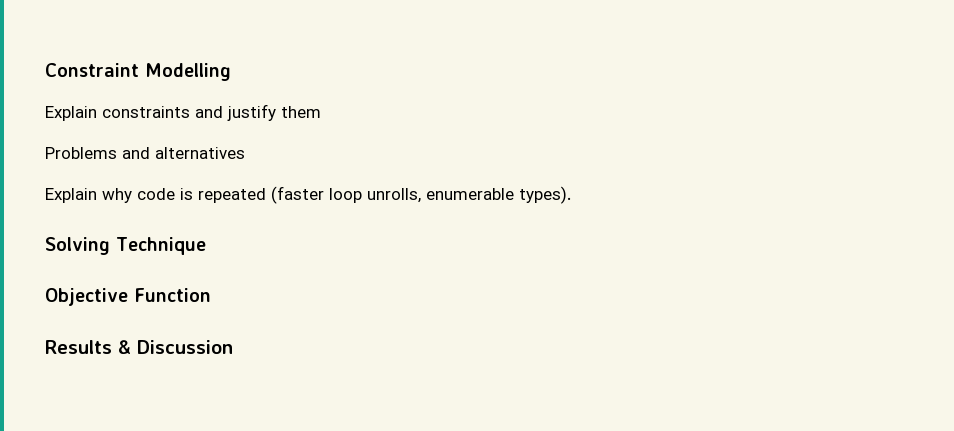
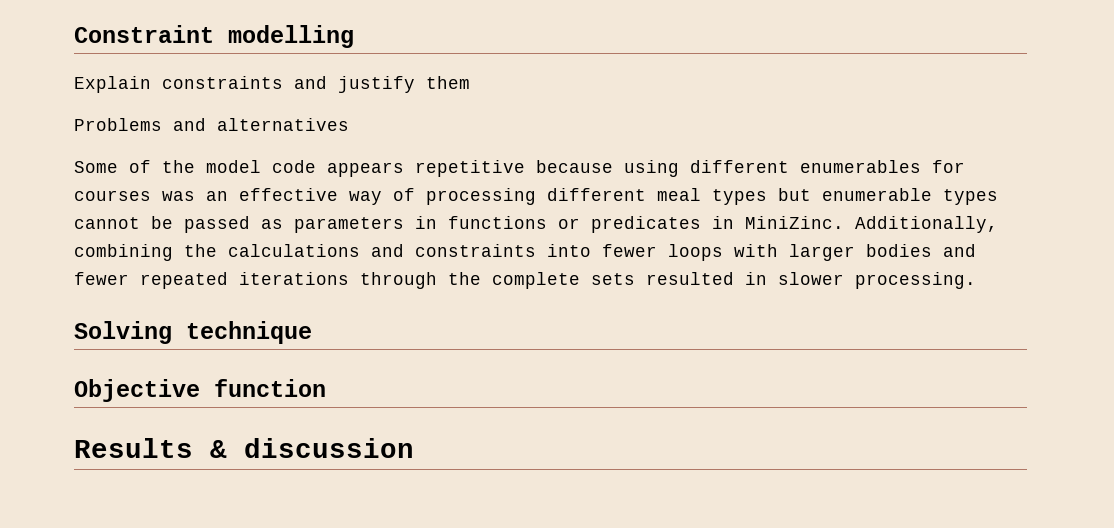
- Constraint Modelling
+ Constraint modelling
- Explain why code is repeated (faster loop unrolls, enumerable types).
+ Some of the model code appears repetitive because using different enumerables for courses was an effective way of processing different meal types but enumerable types cannot be passed as parameters in functions or predicates in MiniZinc. Additionally, combining the calculations and constraints into fewer loops with larger bodies and fewer repeated iterations through the complete sets resulted in slower processing.
- Solving Technique
+ Solving technique
- Objective Function
+ Objective function
- Results & Discussion
+ Results & discussion

